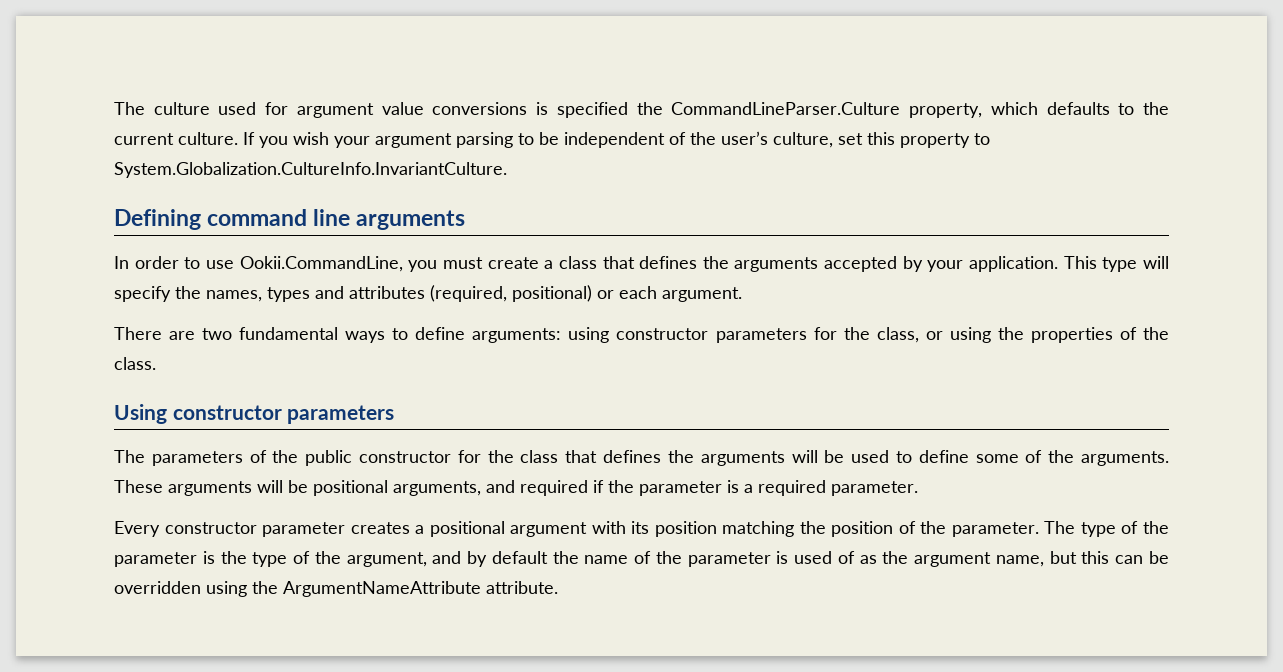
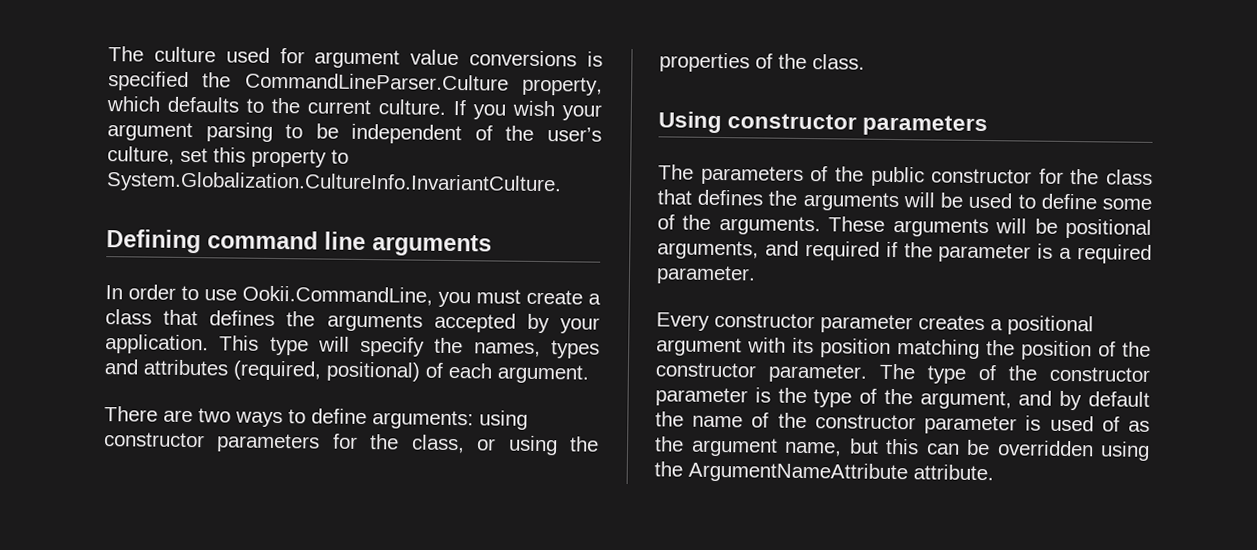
- This type will specify the names, types and attributes (required, positional) or each argument.
+ This type will specify the names, types and attributes (required, positional) of each argument.
- There are two fundamental ways to define arguments: using constructor parameters for the class, or using the properties of the class.
+ There are two ways to define arguments: using constructor parameters for the class, or using the properties of the class.
- Every constructor parameter creates a positional argument with its position matching the position of the parameter.
+ Every constructor parameter creates a positional argument with its position matching the position of the constructor parameter.
- The type of the parameter is the type of the argument, and by default the name of the parameter is used of as the argument name, but this can be overridden using the ArgumentNameAttribute attribute.
+ The type of the constructor parameter is the type of the argument, and by default the name of the constructor parameter is used of as the argument name, but this can be overridden using the ArgumentNameAttribute attribute.

